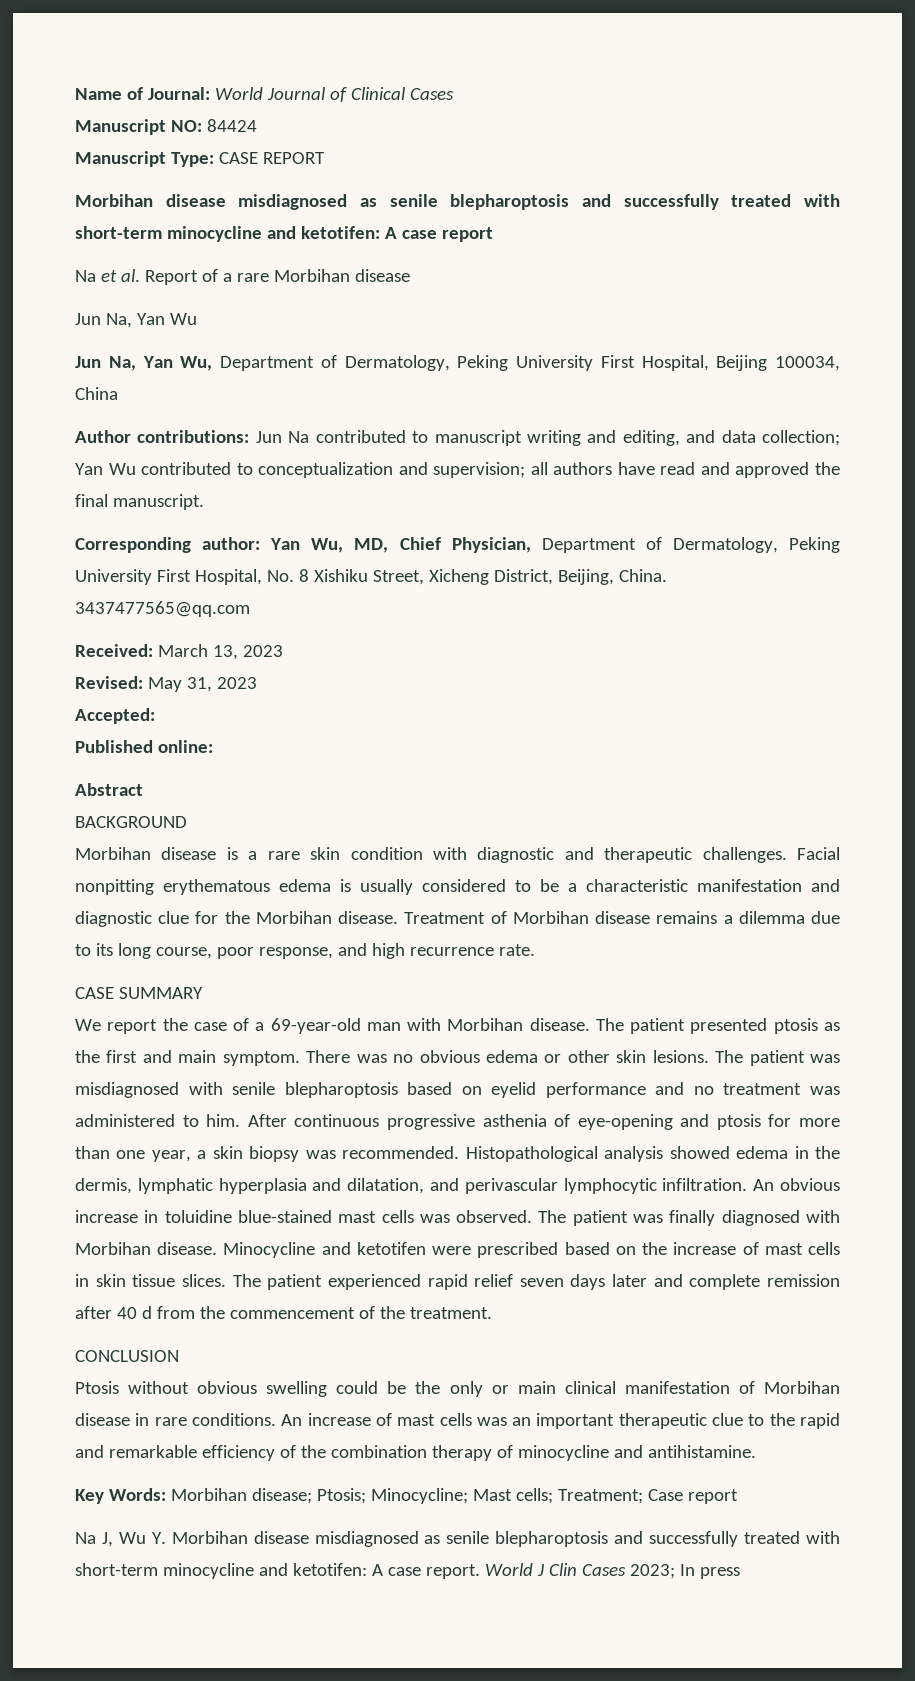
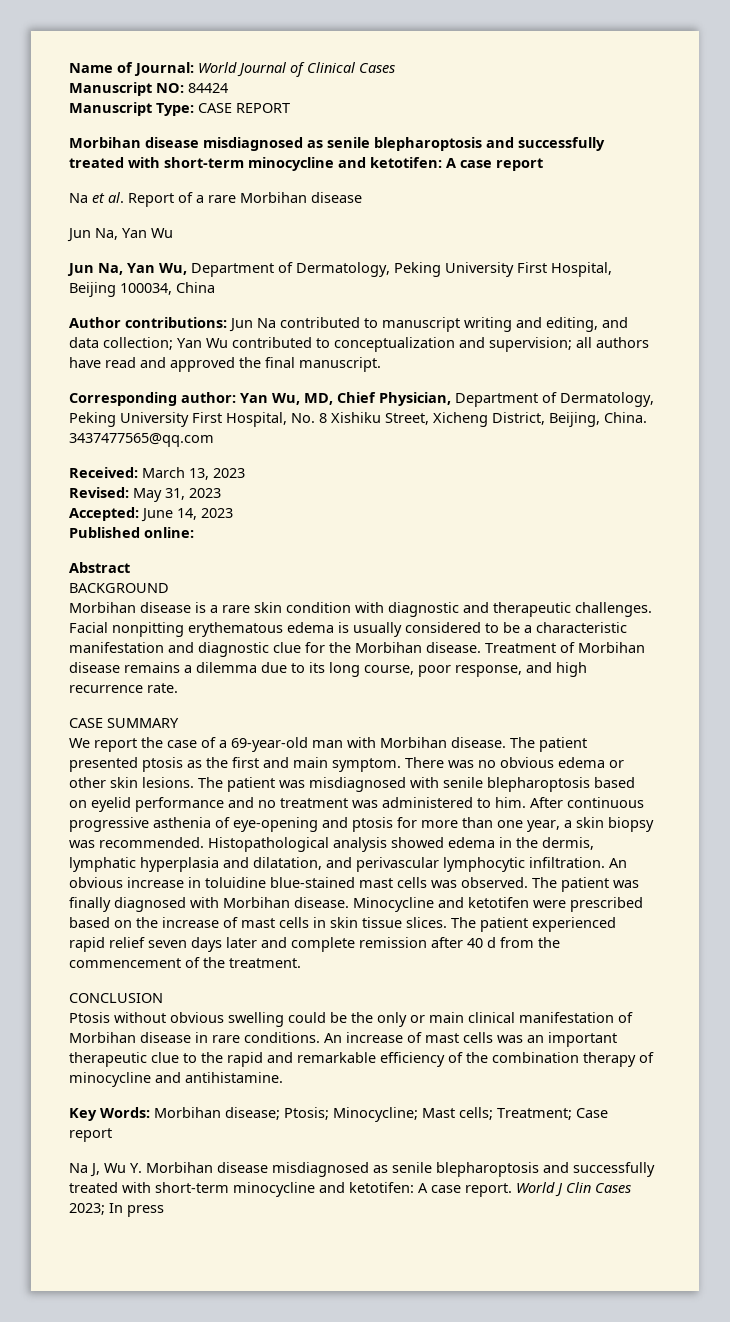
- Accepted:
+ Accepted: June 14, 2023

